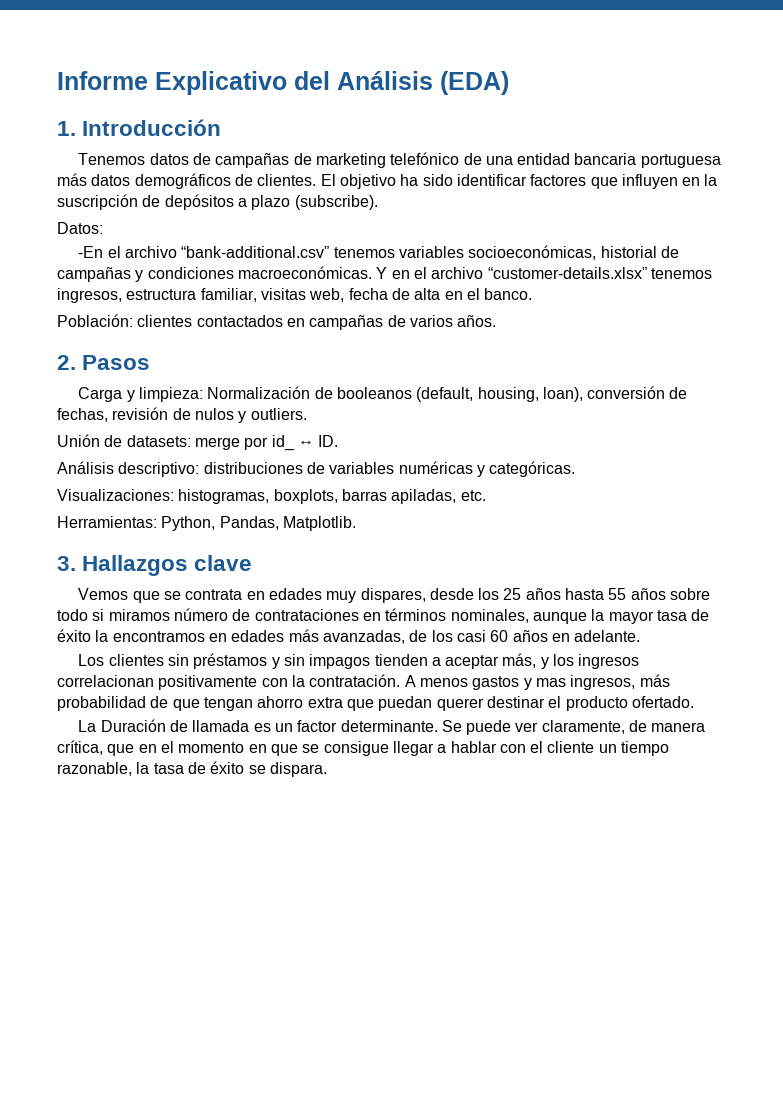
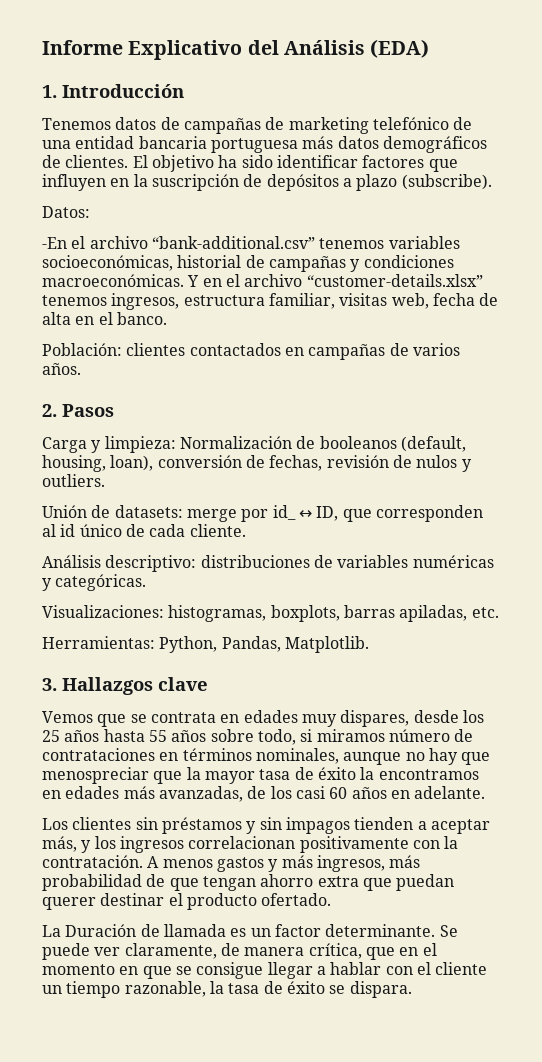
- Unión de datasets: merge por id_ ↔ ID.
+ Unión de datasets: merge por id_ ↔ ID, que corresponden al id único de cada cliente.
- Vemos que se contrata en edades muy dispares, desde los 25 años hasta 55 años sobre todo si miramos número de contrataciones en términos nominales, aunque la mayor tasa de éxito la encontramos en edades más avanzadas, de los casi 60 años en adelante.
+ Vemos que se contrata en edades muy dispares, desde los 25 años hasta 55 años sobre todo, si miramos número de contrataciones en términos nominales, aunque no hay que menospreciar que la mayor tasa de éxito la encontramos en edades más avanzadas, de los casi 60 años en adelante.
- A menos gastos y mas ingresos, más probabilidad de que tengan ahorro extra que puedan querer destinar el producto ofertado.
+ A menos gastos y más ingresos, más probabilidad de que tengan ahorro extra que puedan querer destinar el producto ofertado.

